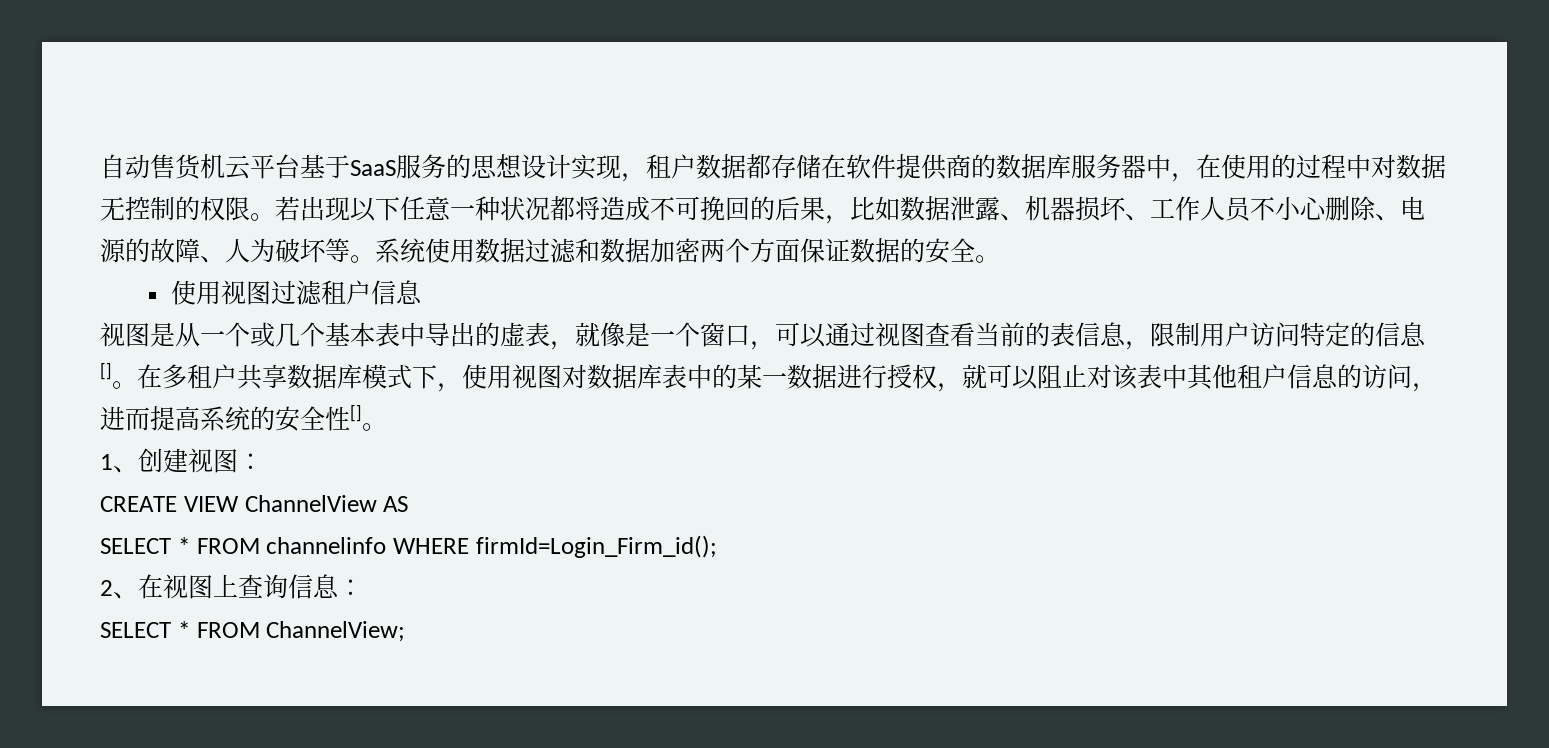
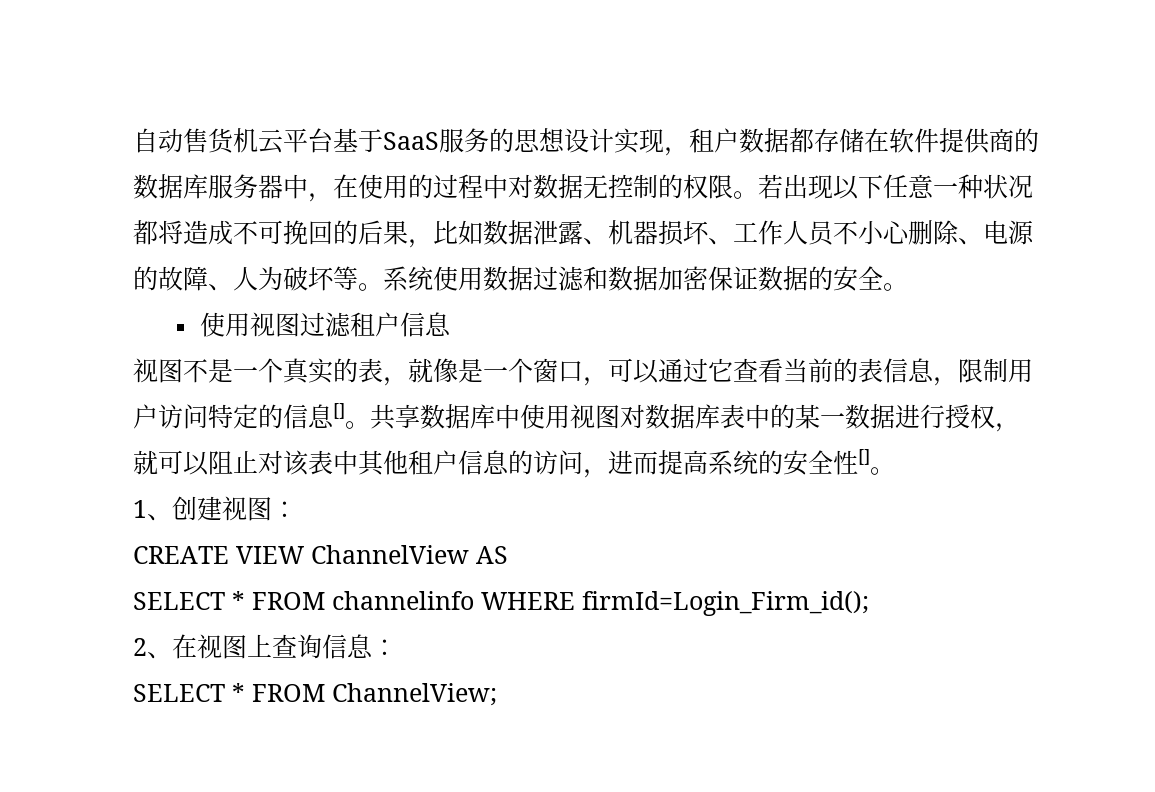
- 系统使用数据过滤和数据加密两个方面保证数据的安全。
+ 系统使用数据过滤和数据加密保证数据的安全。
- 视图是从一个或几个基本表中导出的虚表，就像是一个窗口，可以通过视图查看当前的表信息，限制用户访问特定的信息[]。
+ 视图不是一个真实的表，就像是一个窗口，可以通过它查看当前的表信息，限制用户访问特定的信息[]。
- 在多租户共享数据库模式下，使用视图对数据库表中的某一数据进行授权，就可以阻止对该表中其他租户信息的访问，进而提高系统的安全性[]。
+ 共享数据库中使用视图对数据库表中的某一数据进行授权，就可以阻止对该表中其他租户信息的访问，进而提高系统的安全性[]。

